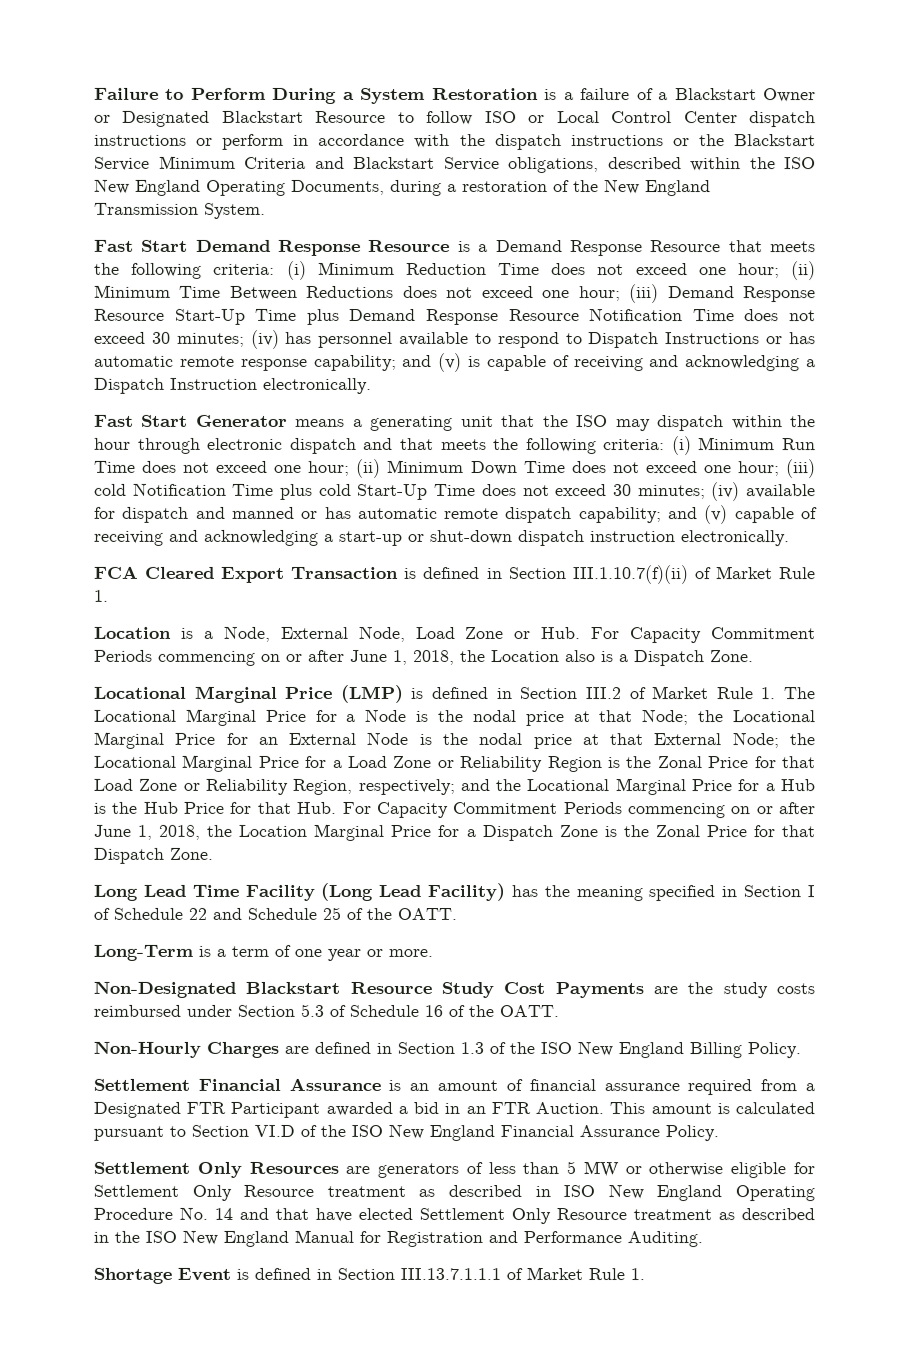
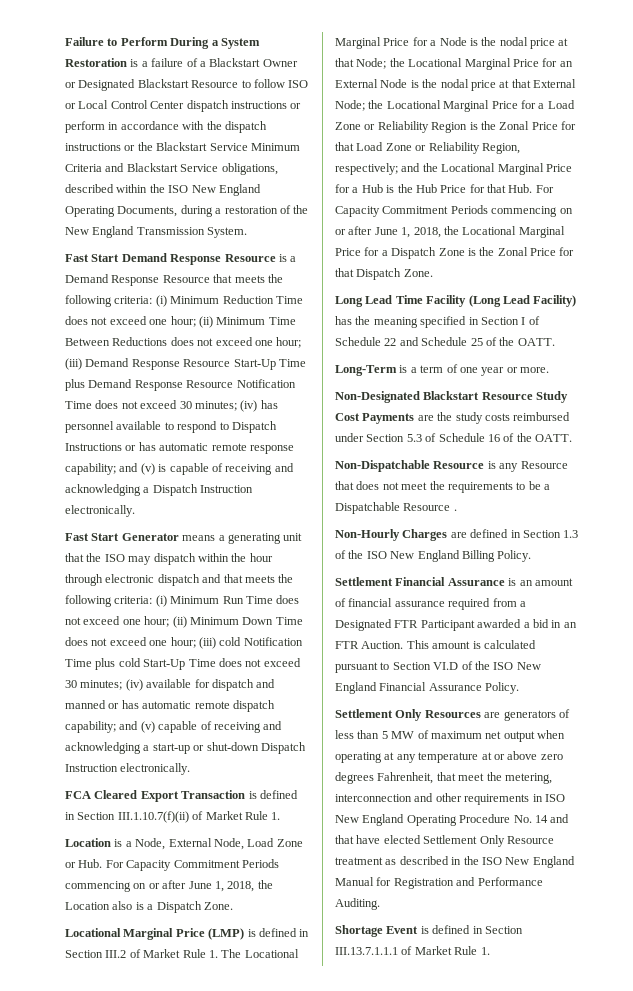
- and (v) capable of receiving and acknowledging a start-up or shut-down dispatch instruction electronically.
+ and (v) capable of receiving and acknowledging a start-up or shut-down Dispatch Instruction electronically.
- and the Locational Marginal Price for a Hub is the Hub Price for that Hub. For Capacity Commitment Periods commencing on or after June 1, 2018, the Location Marginal Price for a Dispatch Zone is the Zonal Price for that Dispatch Zone.
+ and the Locational Marginal Price for a Hub is the Hub Price for that Hub. For Capacity Commitment Periods commencing on or after June 1, 2018, the Locational Marginal Price for a Dispatch Zone is the Zonal Price for that Dispatch Zone.
+ Non-Dispatchable Resource is any Resource that does not meet the requirements to be a Dispatchable Resource .
- Settlement Only Resources are generators of less than 5 MW or otherwise eligible for Settlement Only Resource treatment as described in ISO New England Operating Procedure No. 14 and that have elected Settlement Only Resource treatment as described in the ISO New England Manual for Registration and Performance Auditing.
+ Settlement Only Resources are generators of less than 5 MW of maximum net output when operating at any temperature at or above zero degrees Fahrenheit, that meet the metering, interconnection and other requirements in ISO New England Operating Procedure No. 14 and that have elected Settlement Only Resource treatment as described in the ISO New England Manual for Registration and Performance Auditing.

